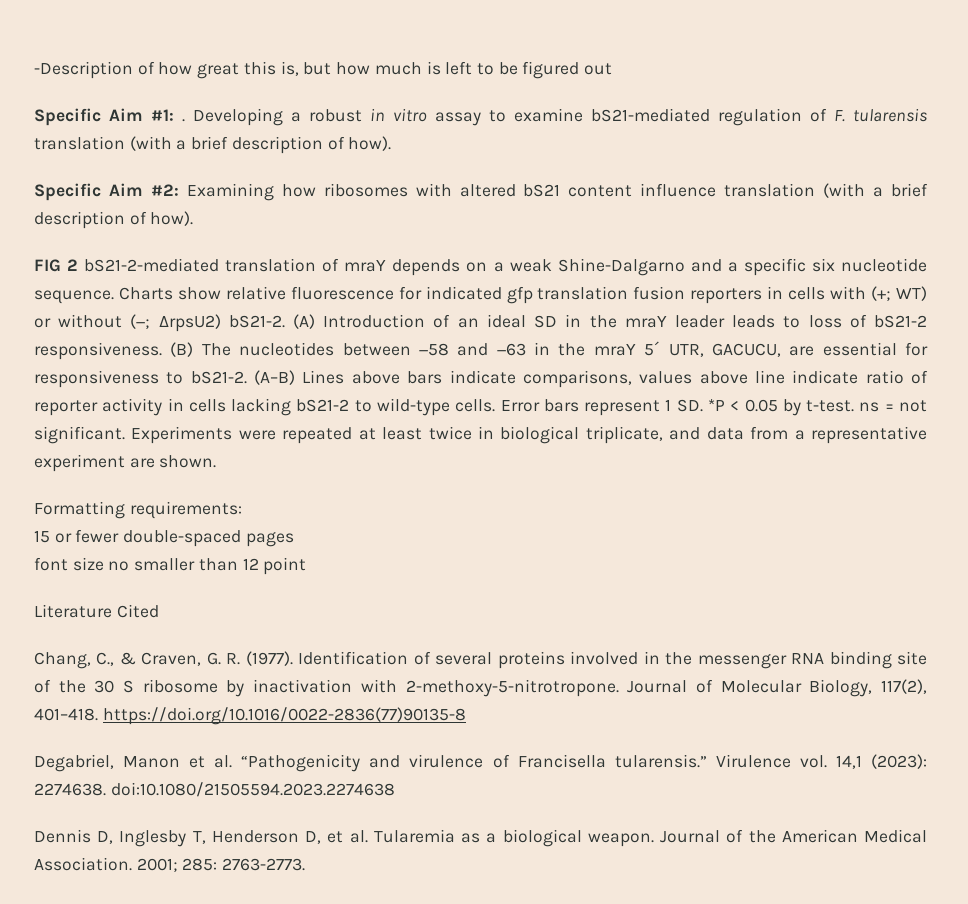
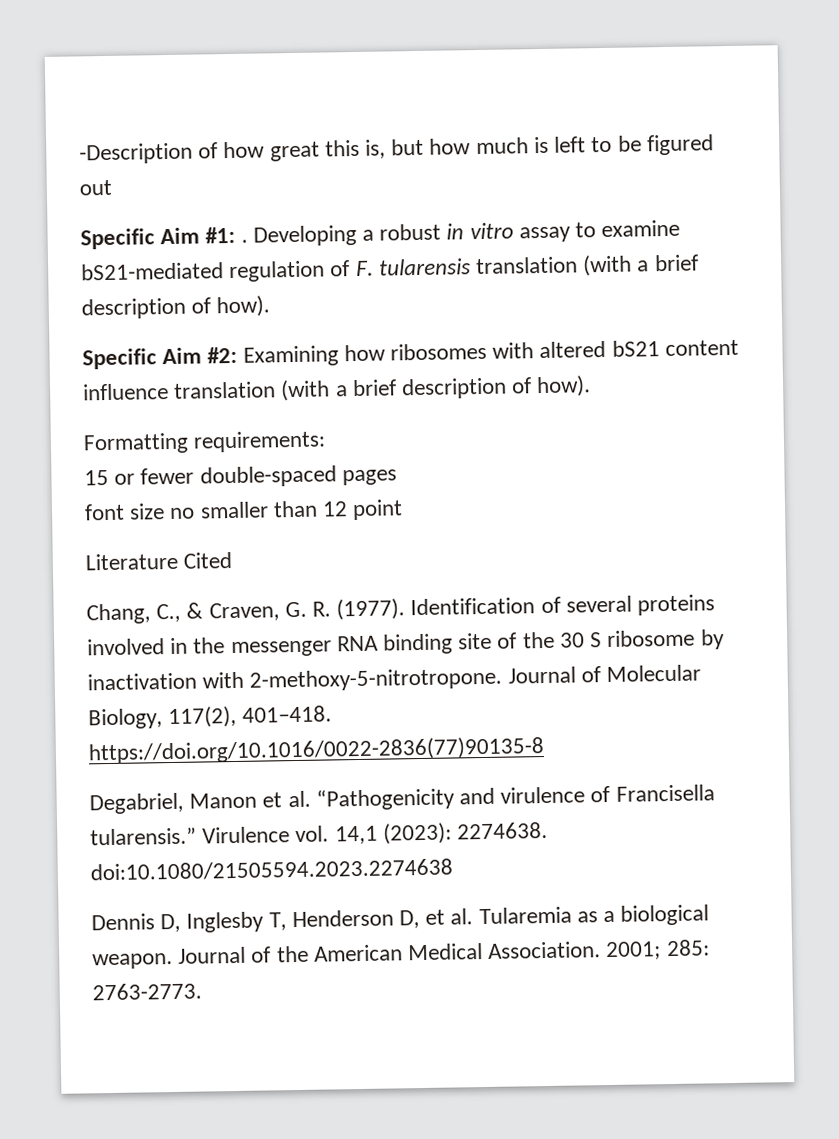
- FIG 2 bS21-2-mediated translation of mraY depends on a weak Shine-Dalgarno and a specific six nucleotide sequence. Charts show relative fluorescence for indicated gfp translation fusion reporters in cells with (+; WT) or without (−; ΔrpsU2) bS21-2. (A) Introduction of an ideal SD in the mraY leader leads to loss of bS21-2 responsiveness. (B) The nucleotides between −58 and −63 in the mraY 5´ UTR, GACUCU, are essential for responsiveness to bS21-2. (A–B) Lines above bars indicate comparisons, values above line indicate ratio of reporter activity in cells lacking bS21-2 to wild-type cells. Error bars represent 1 SD. *P < 0.05 by t-test. ns = not significant. Experiments were repeated at least twice in biological triplicate, and data from a representative experiment are shown.

